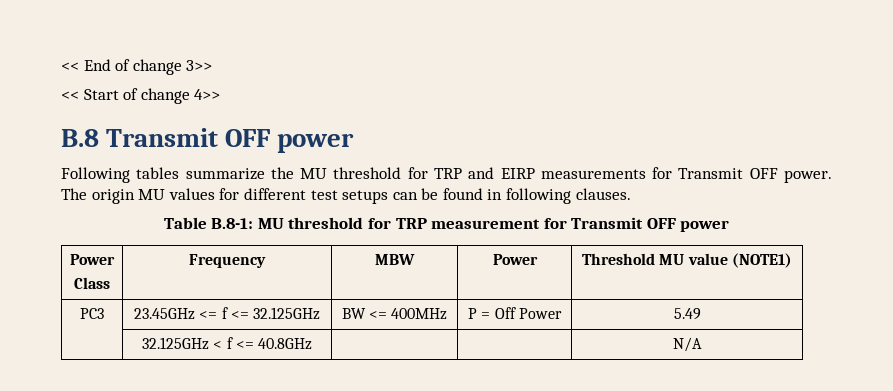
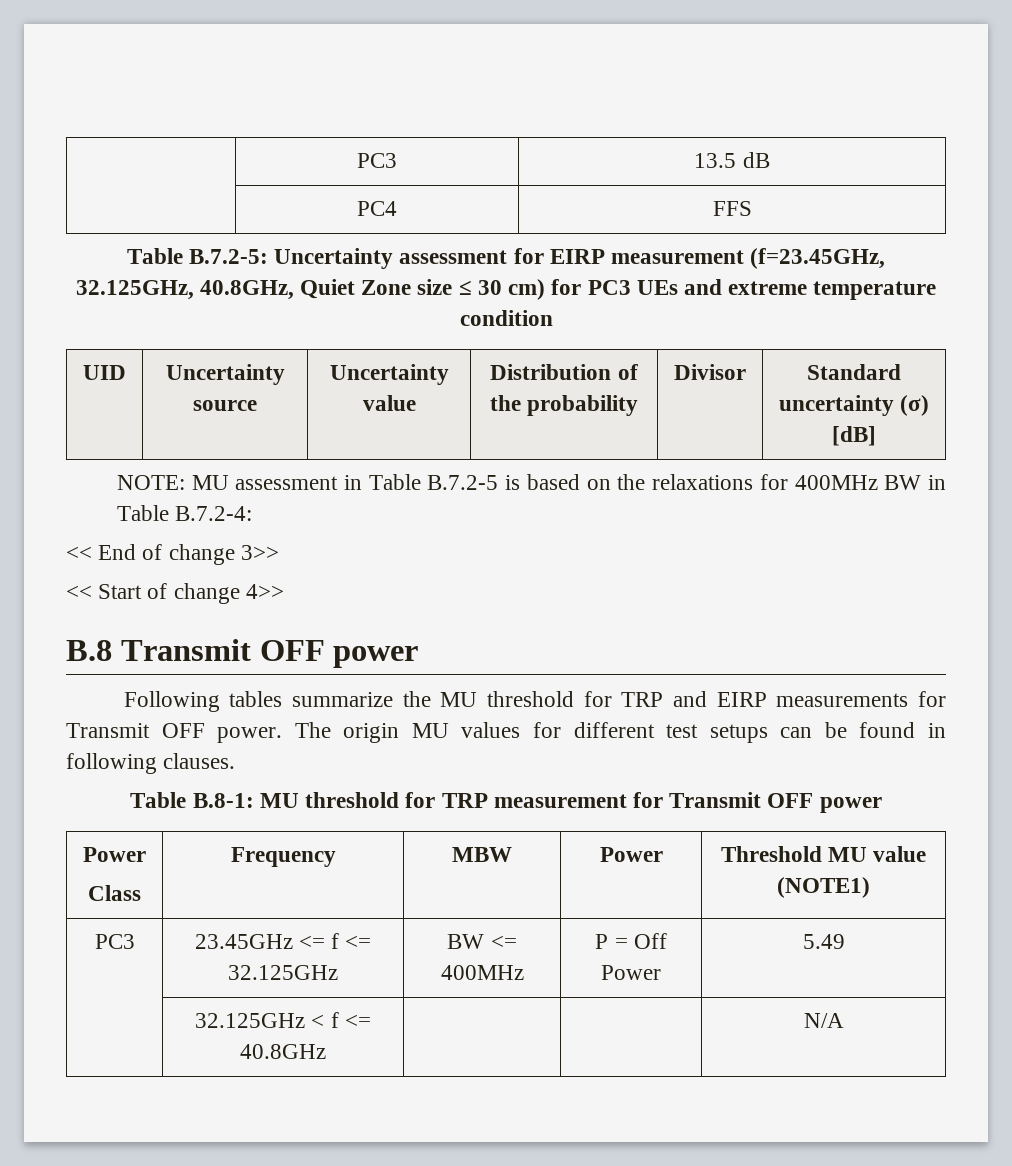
+ | PC3 | 13.5 dB
+ | PC4 | FFS
+ Table B.7.2-5: Uncertainty assessment for EIRP measurement (f=23.45GHz, 32.125GHz, 40.8GHz, Quiet Zone size ≤ 30 cm) for PC3 UEs and extreme temperature condition
+ UID | Uncertainty source | Uncertainty value | Distribution of the probability | Divisor | Standard uncertainty (σ) [dB]
+ NOTE: MU assessment in Table B.7.2-5 is based on the relaxations for 400MHz BW in Table B.7.2-4:

